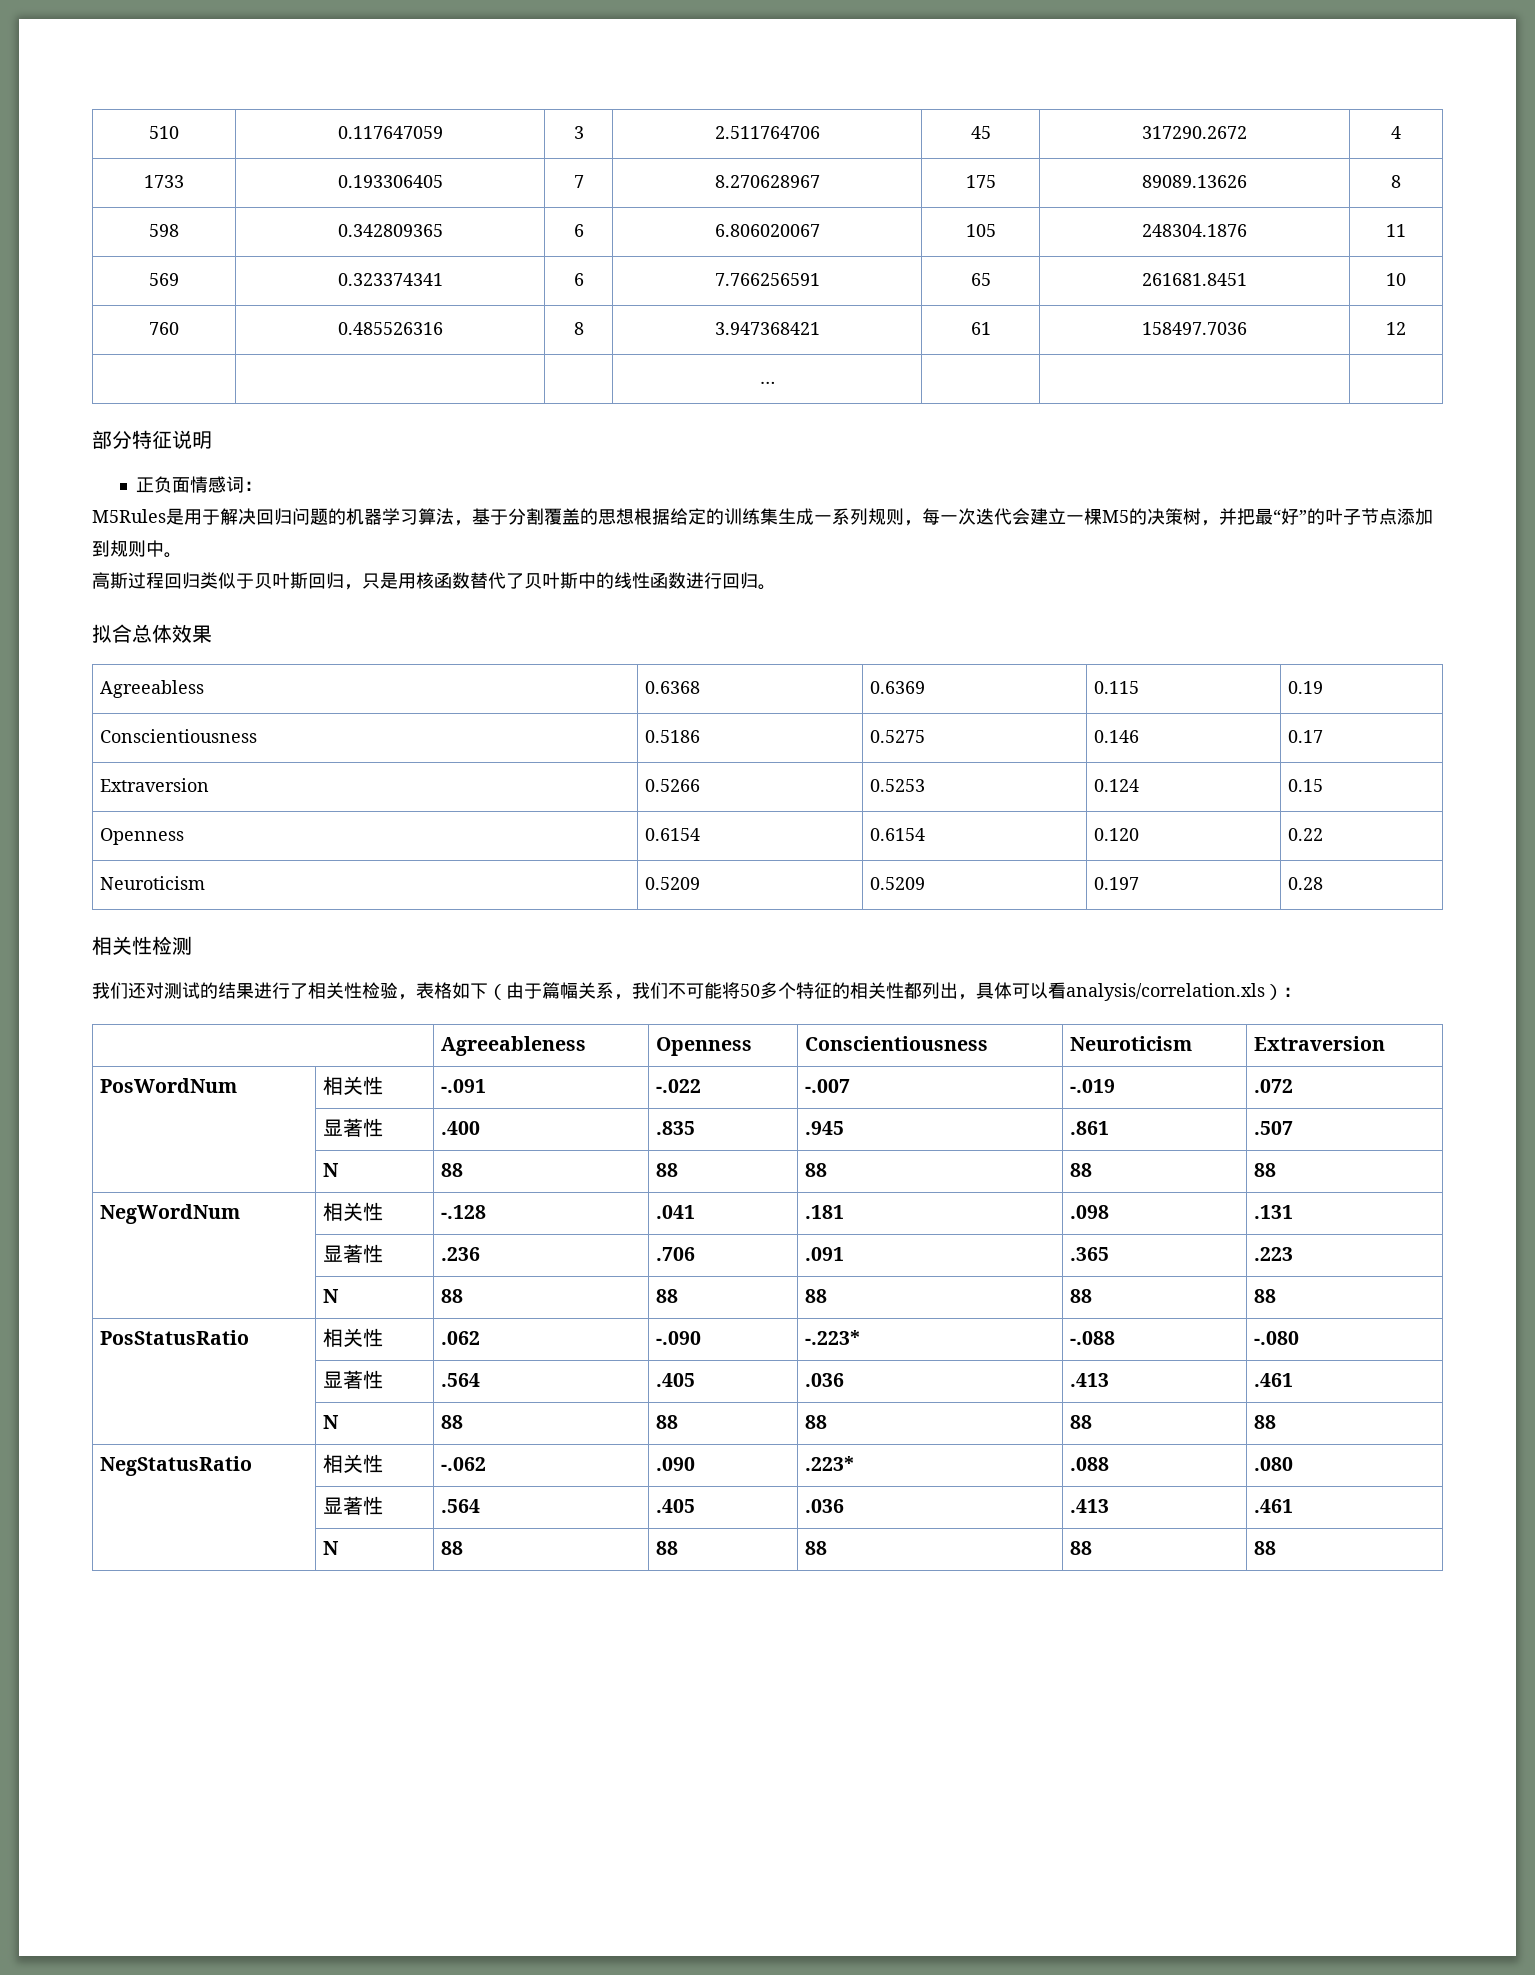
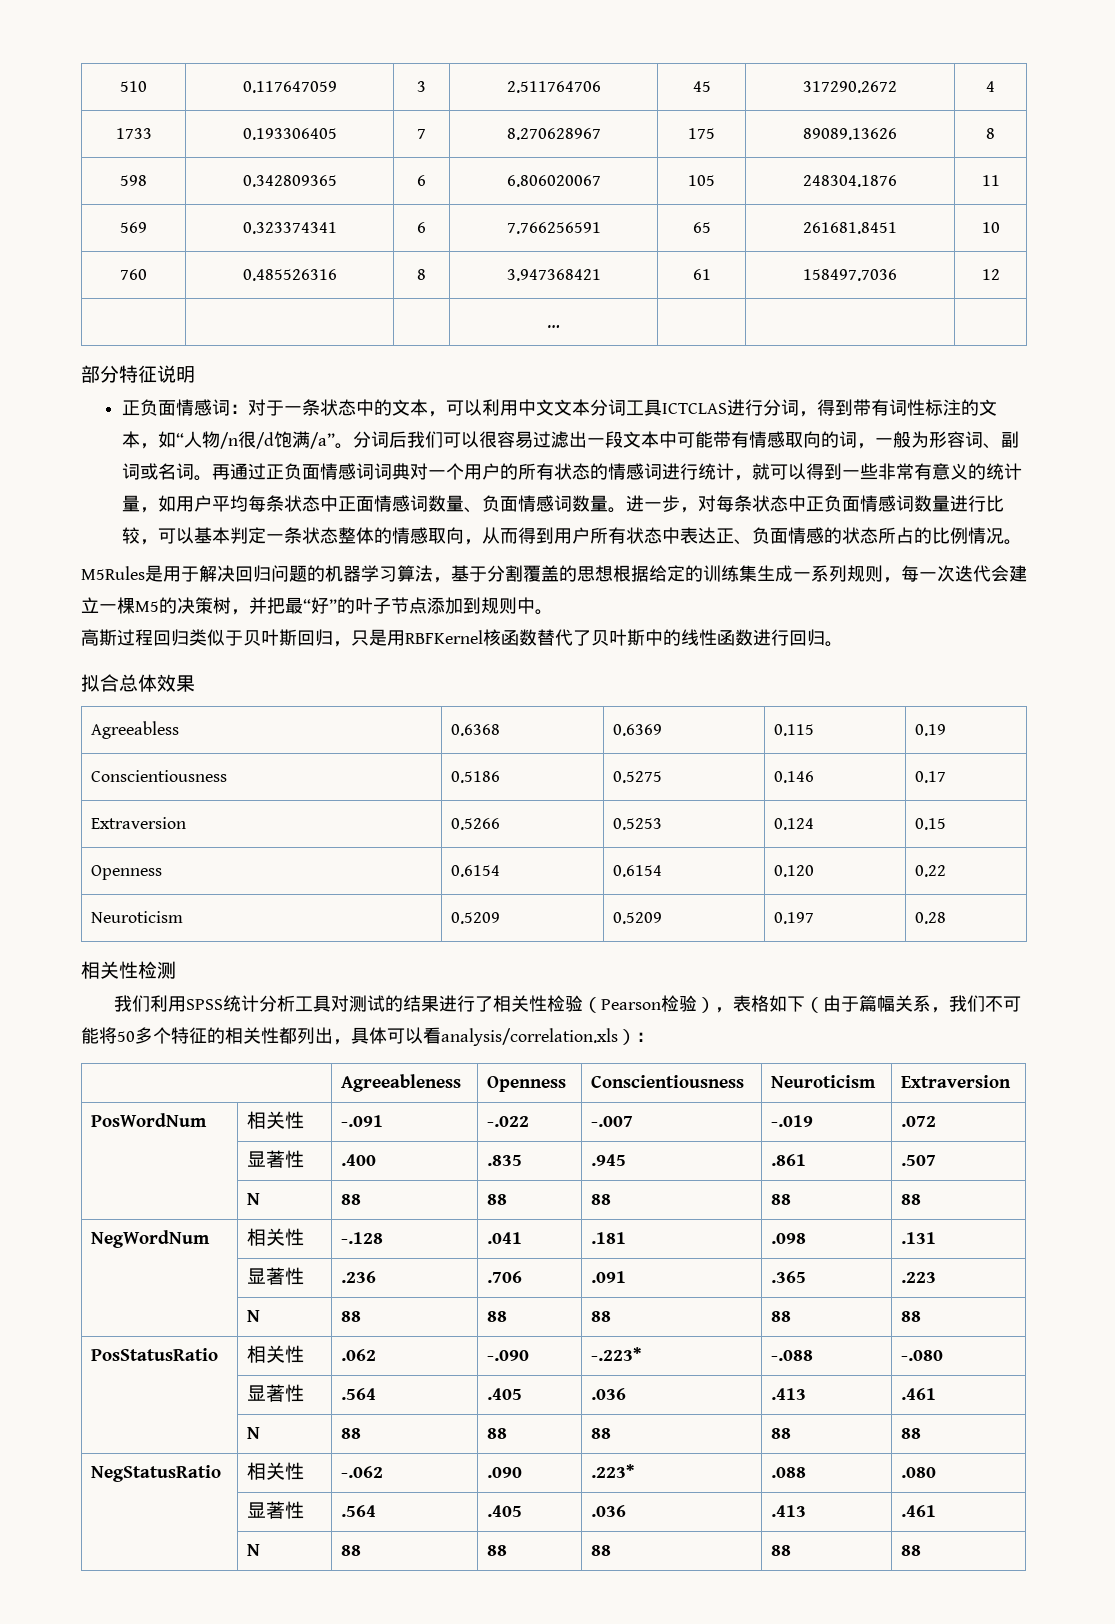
- 正负面情感词：
+ 正负面情感词：对于一条状态中的文本，可以利用中文文本分词工具ICTCLAS进行分词，得到带有词性标注的文本，如“人物/n很/d饱满/a”。分词后我们可以很容易过滤出一段文本中可能带有情感取向的词，一般为形容词、副词或名词。再通过正负面情感词词典对一个用户的所有状态的情感词进行统计，就可以得到一些非常有意义的统计量，如用户平均每条状态中正面情感词数量、负面情感词数量。进一步，对每条状态中正负面情感词数量进行比较，可以基本判定一条状态整体的情感取向，从而得到用户所有状态中表达正、负面情感的状态所占的比例情况。
- 高斯过程回归类似于贝叶斯回归，只是用核函数替代了贝叶斯中的线性函数进行回归。
+ 高斯过程回归类似于贝叶斯回归，只是用RBFKernel核函数替代了贝叶斯中的线性函数进行回归。
- 我们还对测试的结果进行了相关性检验，表格如下（由于篇幅关系，我们不可能将50多个特征的相关性都列出，具体可以看analysis/correlation.xls）：
+ 我们利用SPSS统计分析工具对测试的结果进行了相关性检验（Pearson检验），表格如下（由于篇幅关系，我们不可能将50多个特征的相关性都列出，具体可以看analysis/correlation.xls）：

